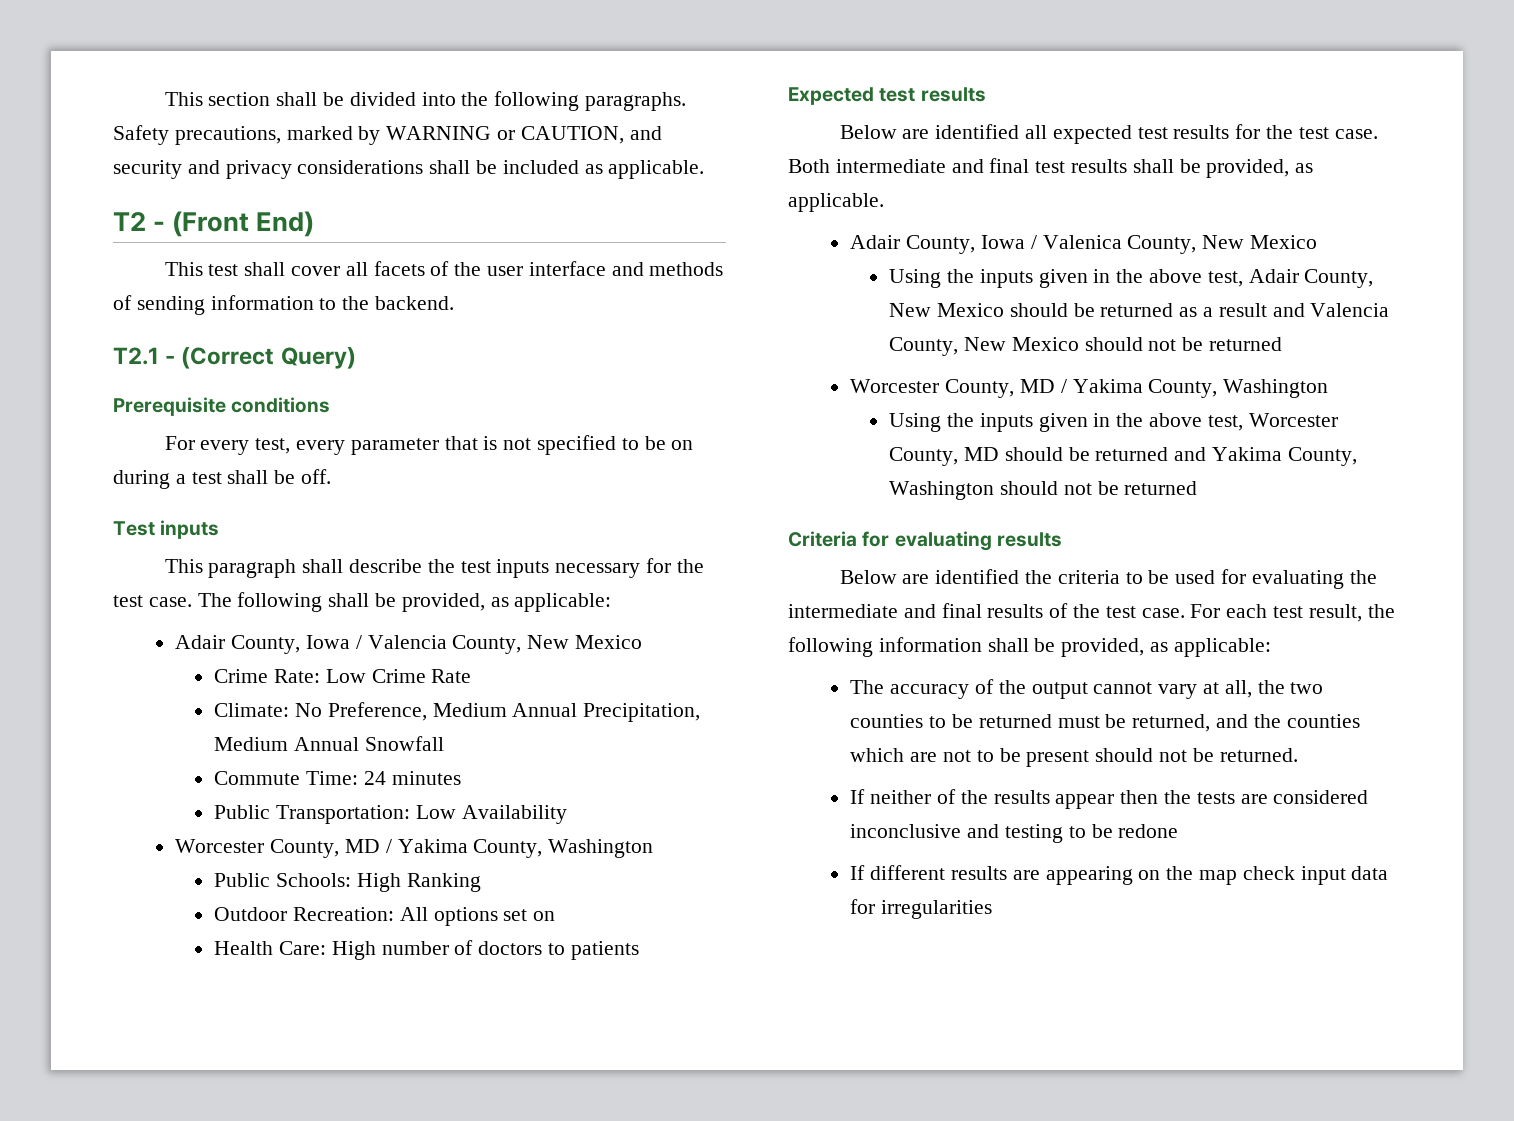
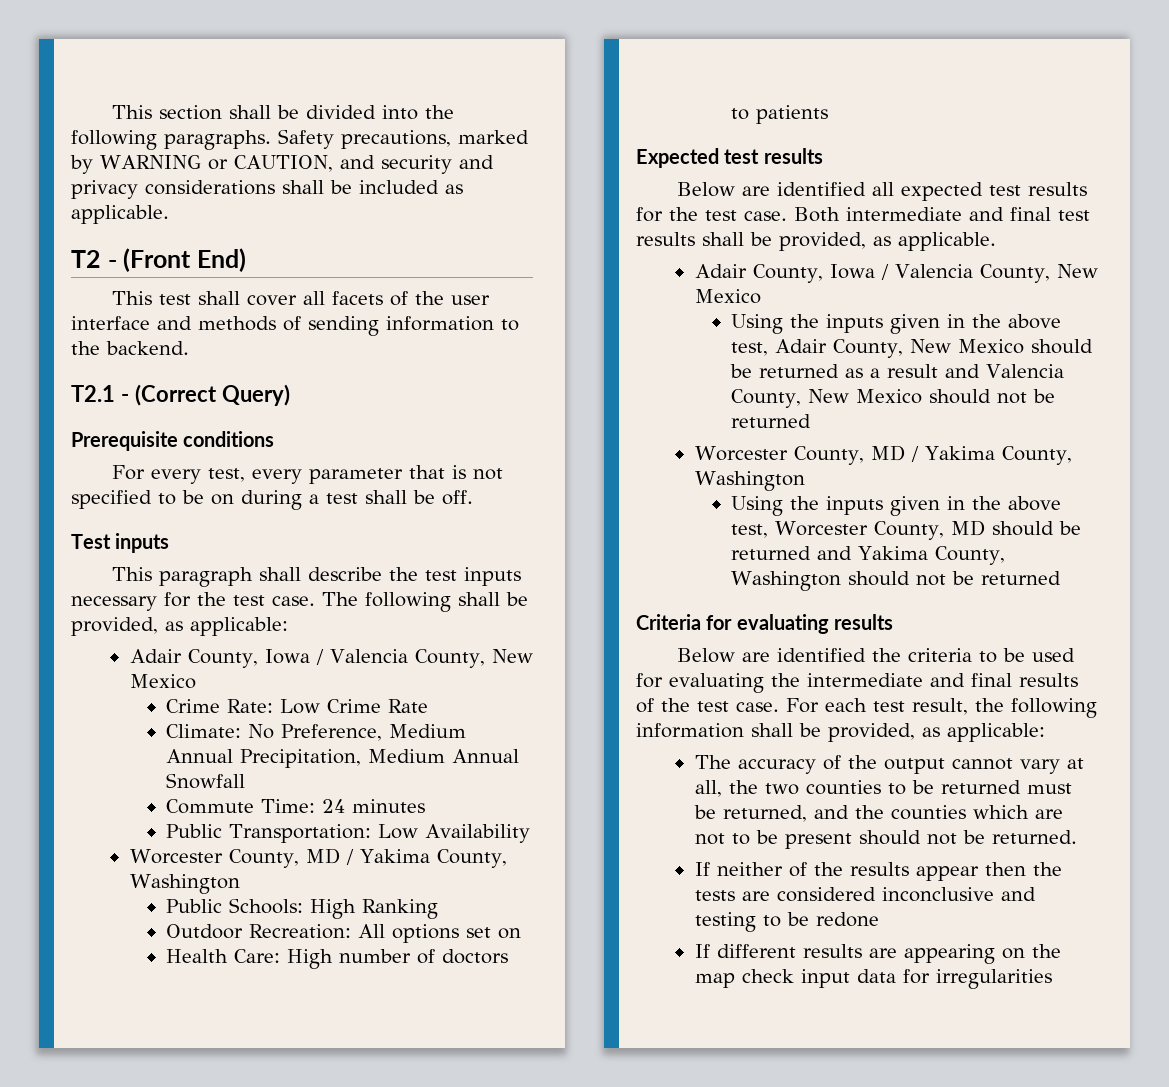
  Both intermediate and final test results shall be provided, as applicable.
- Adair County, Iowa / Valenica County, New Mexico
+ Adair County, Iowa / Valencia County, New Mexico

